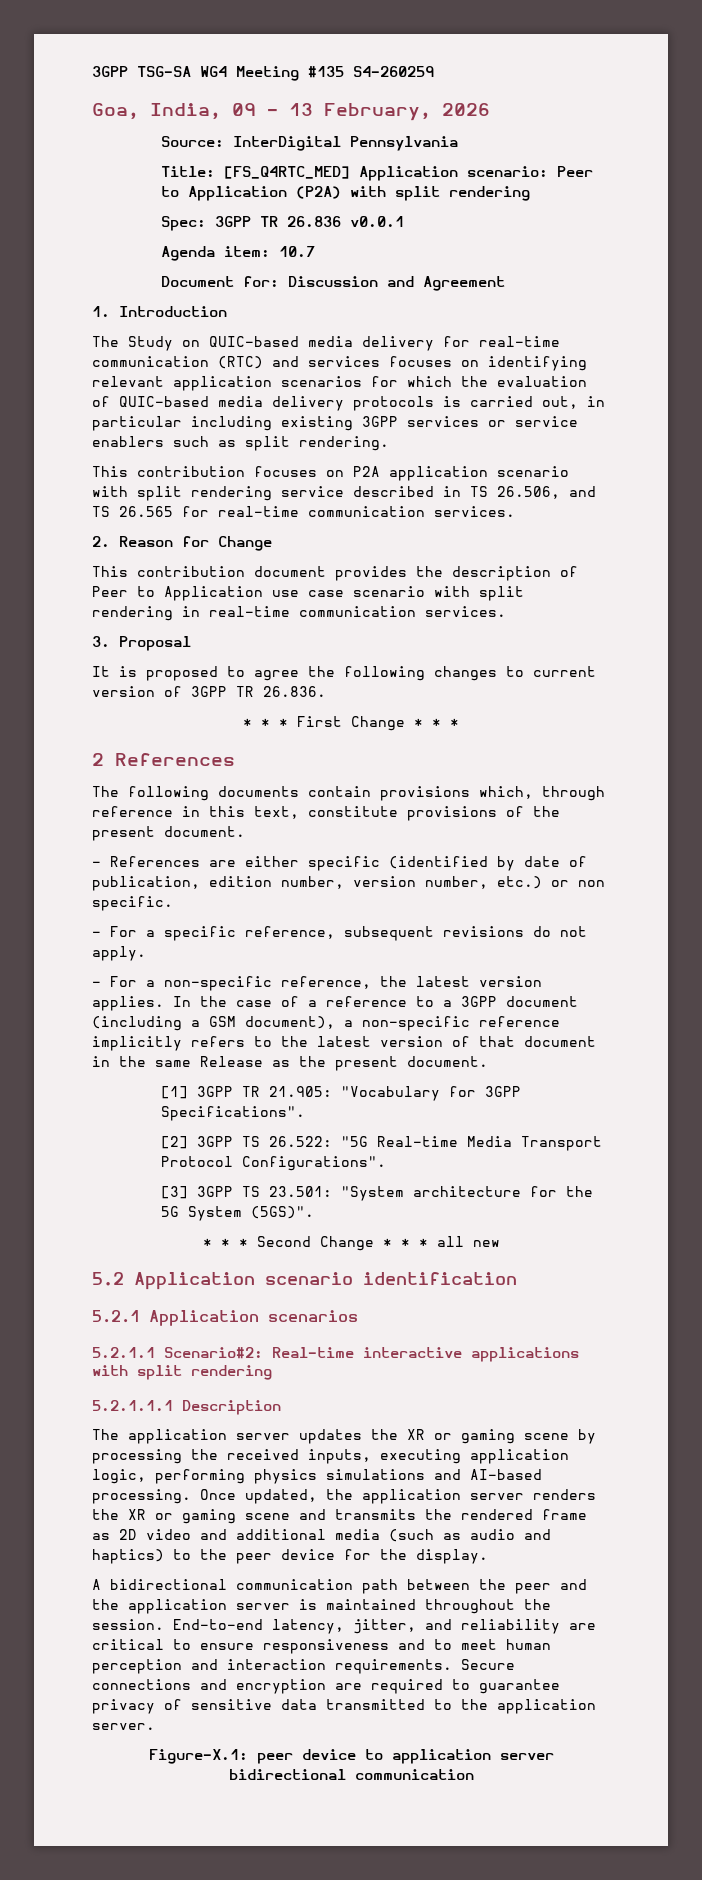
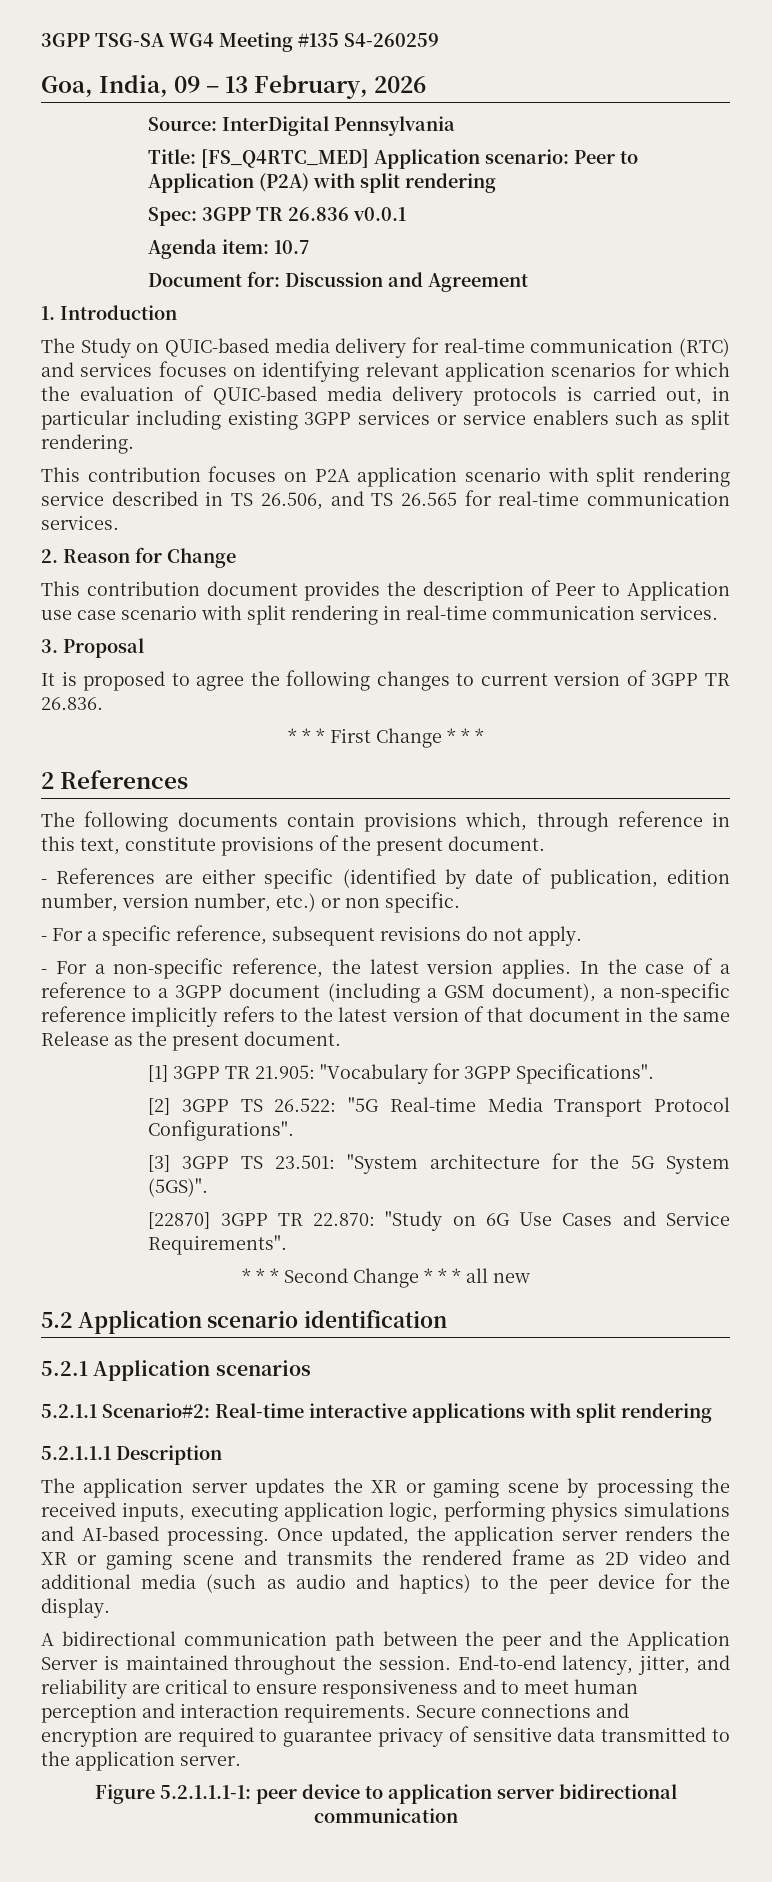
+ [22870] 3GPP TR 22.870: "Study on 6G Use Cases and Service Requirements".
- A bidirectional communication path between the peer and the application server is maintained throughout the session.
+ A bidirectional communication path between the peer and the Application Server is maintained throughout the session.
- Figure-X.1: peer device to application server bidirectional communication
+ Figure 5.2.1.1.1-1: peer device to application server bidirectional communication

